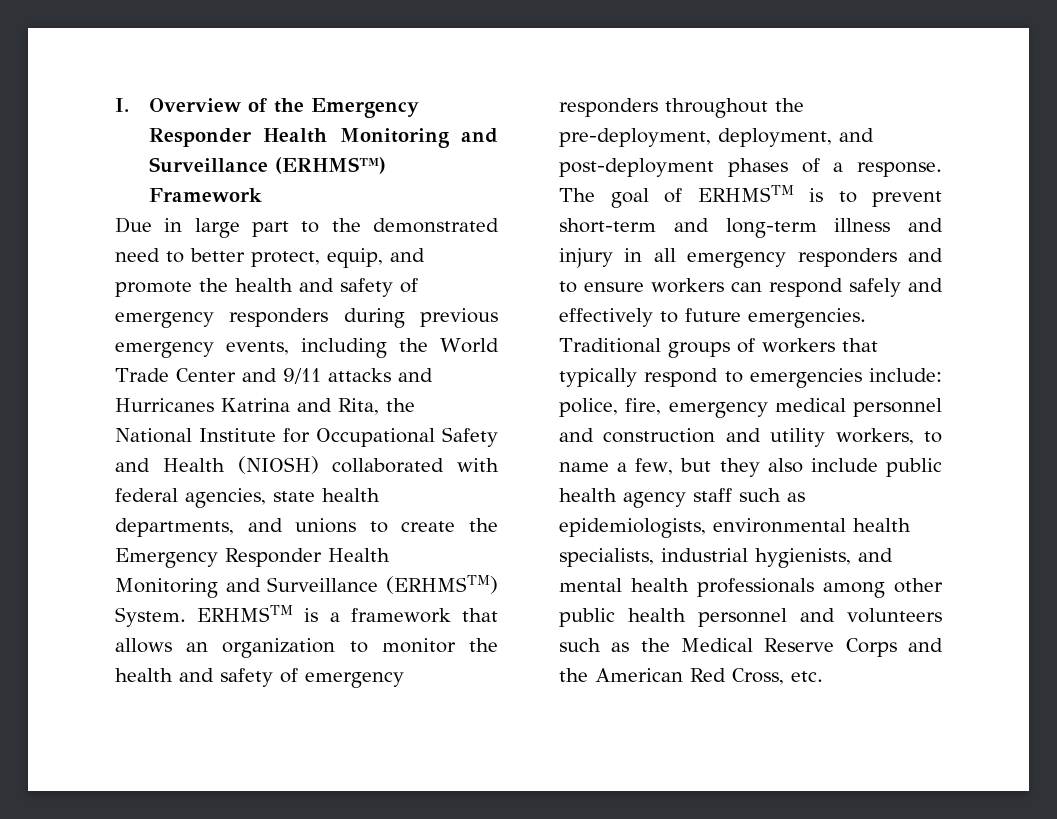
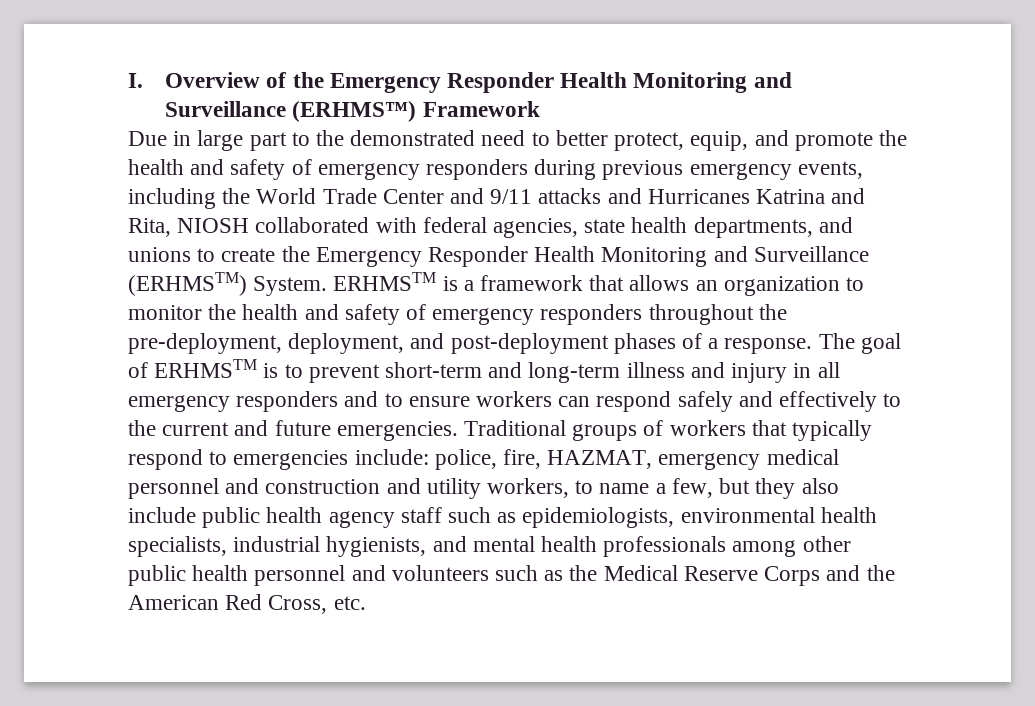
- Due in large part to the demonstrated need to better protect, equip, and promote the health and safety of emergency responders during previous emergency events, including the World Trade Center and 9/11 attacks and Hurricanes Katrina and Rita, the National Institute for Occupational Safety and Health (NIOSH) collaborated with federal agencies, state health departments, and unions to create the Emergency Responder Health Monitoring and Surveillance (ERHMSTM) System.
+ Due in large part to the demonstrated need to better protect, equip, and promote the health and safety of emergency responders during previous emergency events, including the World Trade Center and 9/11 attacks and Hurricanes Katrina and Rita, NIOSH collaborated with federal agencies, state health departments, and unions to create the Emergency Responder Health Monitoring and Surveillance (ERHMSTM) System.
- The goal of ERHMSTM is to prevent short-term and long-term illness and injury in all emergency responders and to ensure workers can respond safely and effectively to future emergencies.
+ The goal of ERHMSTM is to prevent short-term and long-term illness and injury in all emergency responders and to ensure workers can respond safely and effectively to the current and future emergencies.
- police, fire, emergency medical personnel and construction and utility workers, to name a few, but they also include public health agency staff such as epidemiologists, environmental health specialists, industrial hygienists, and mental health professionals among other public health personnel and volunteers such as the Medical Reserve Corps and the American Red Cross, etc.
+ police, fire, HAZMAT, emergency medical personnel and construction and utility workers, to name a few, but they also include public health agency staff such as epidemiologists, environmental health specialists, industrial hygienists, and mental health professionals among other public health personnel and volunteers such as the Medical Reserve Corps and the American Red Cross, etc.

